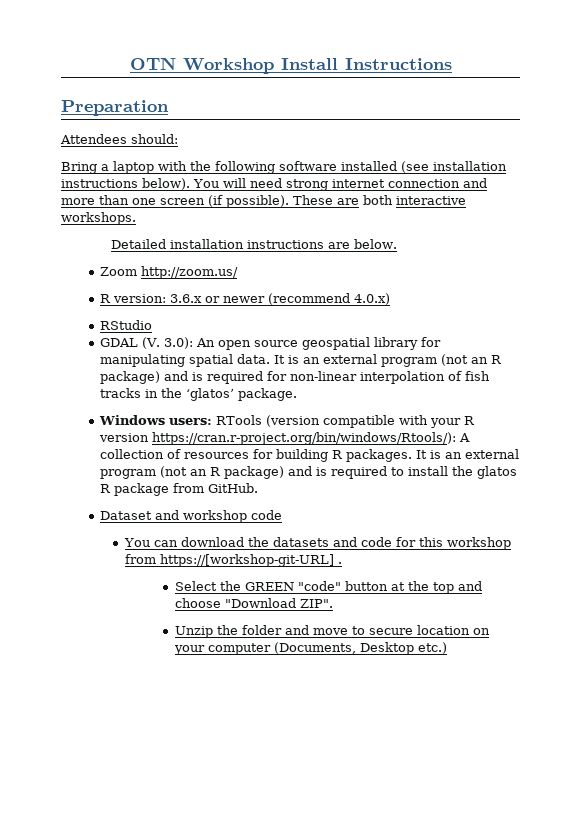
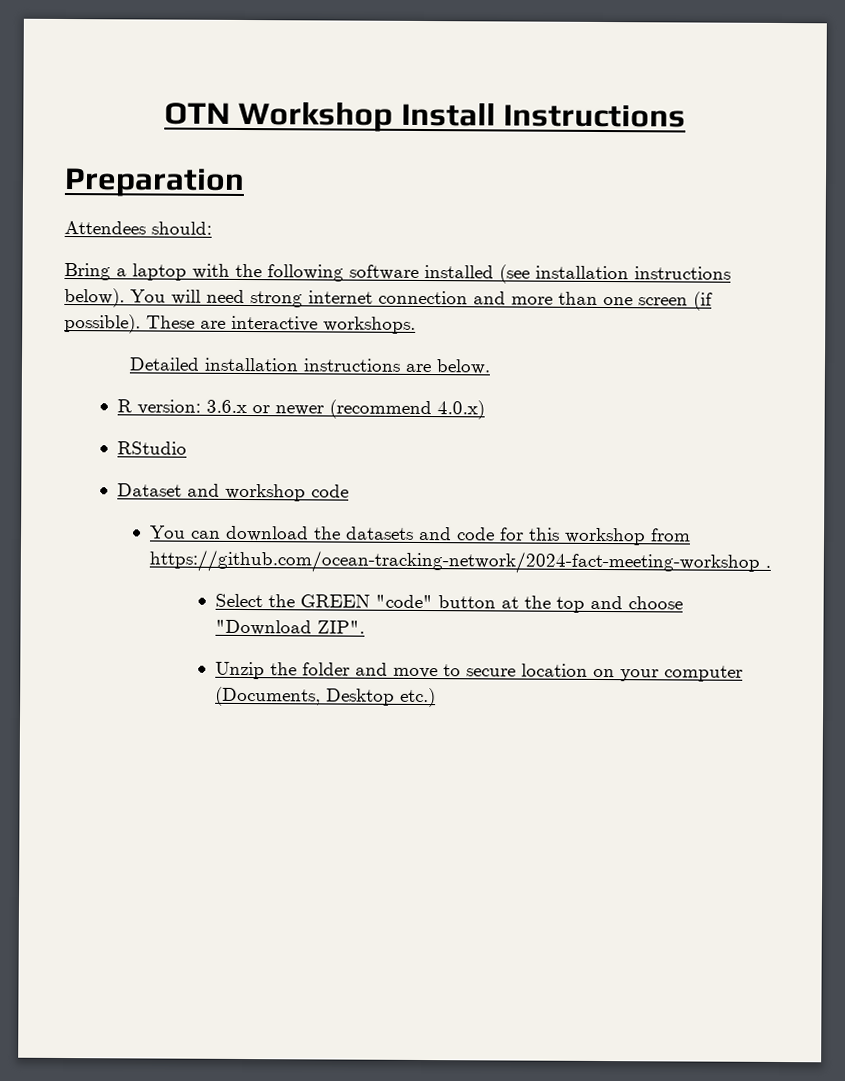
- These are both interactive workshops.
+ These are interactive workshops.
- Zoom http://zoom.us/
- GDAL (V. 3.0): An open source geospatial library for manipulating spatial data. It is an external program (not an R package) and is required for non-linear interpolation of fish tracks in the ‘glatos’ package.
- Windows users: RTools (version compatible with your R version https://cran.r-project.org/bin/windows/Rtools/): A collection of resources for building R packages. It is an external program (not an R package) and is required to install the glatos R package from GitHub.
- You can download the datasets and code for this workshop from https://[workshop-git-URL] .
+ You can download the datasets and code for this workshop from https://github.com/ocean-tracking-network/2024-fact-meeting-workshop .

